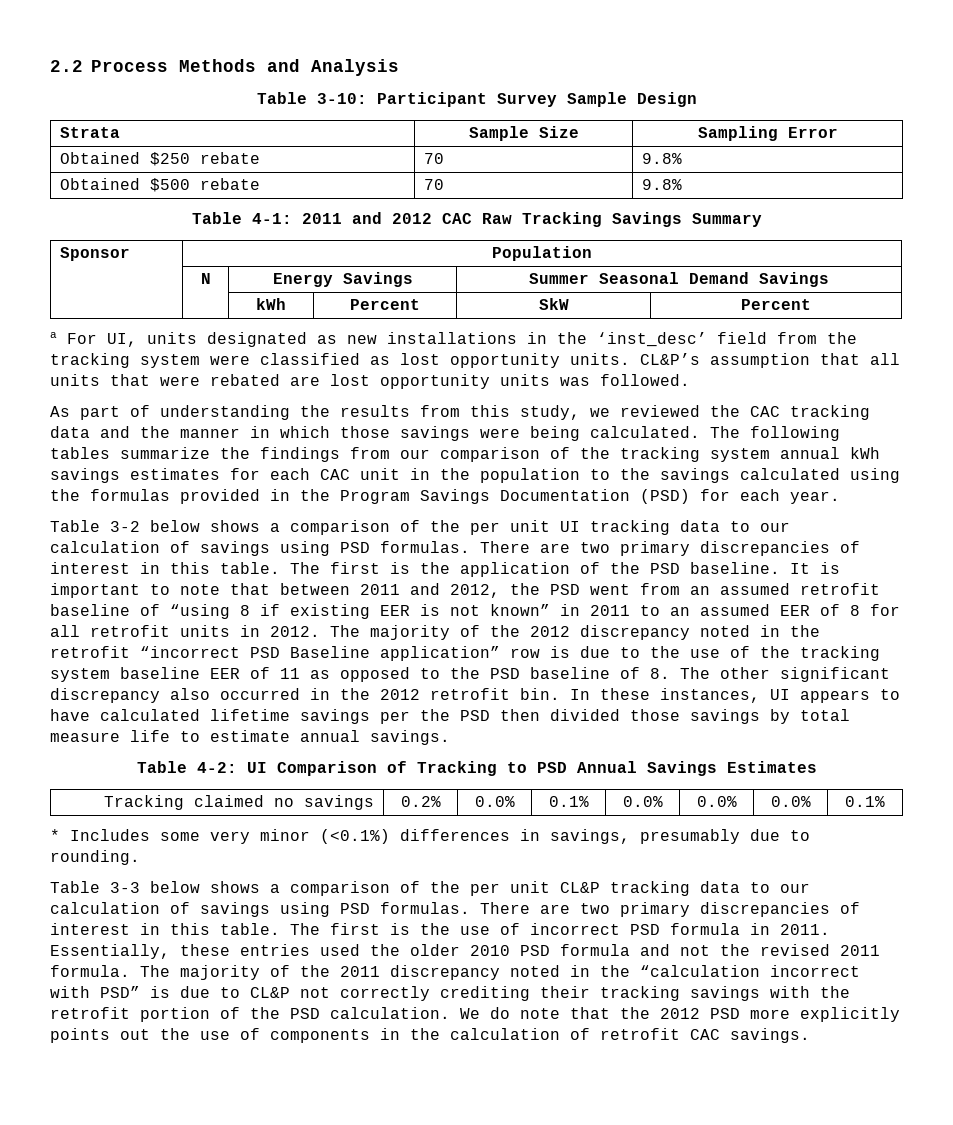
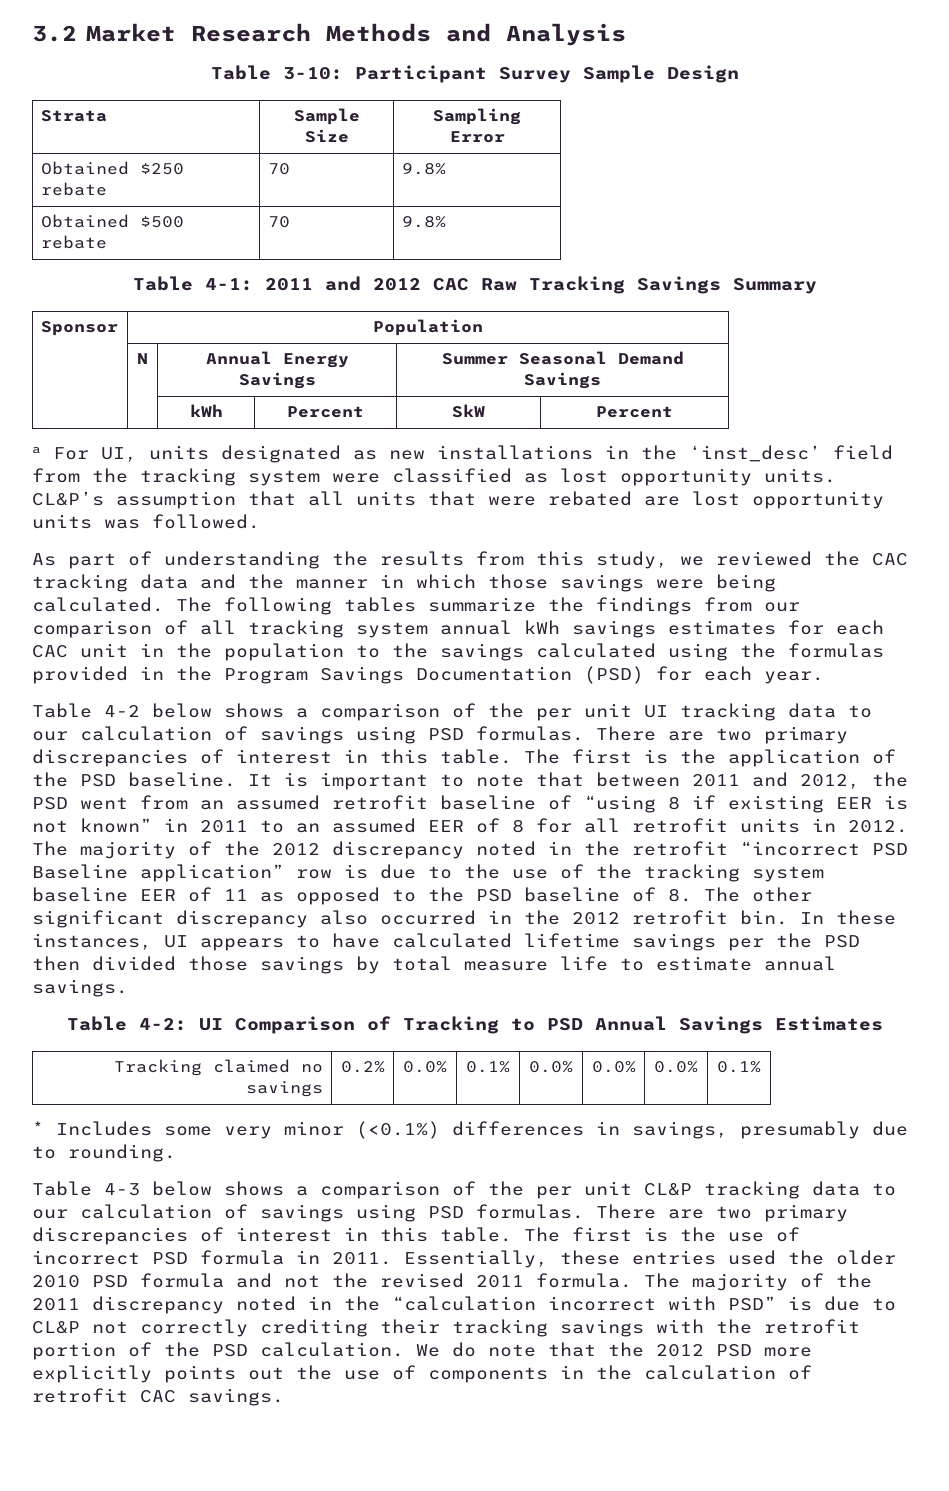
- 2.2 Process Methods and Analysis
+ 3.2 Market Research Methods and Analysis
- | N | Energy Savings | Summer Seasonal Demand Savings
+ | N | Annual Energy Savings | Summer Seasonal Demand Savings
- The following tables summarize the findings from our comparison of the tracking system annual kWh savings estimates for each CAC unit in the population to the savings calculated using the formulas provided in the Program Savings Documentation (PSD) for each year.
+ The following tables summarize the findings from our comparison of all tracking system annual kWh savings estimates for each CAC unit in the population to the savings calculated using the formulas provided in the Program Savings Documentation (PSD) for each year.
- Table 3-2 below shows a comparison of the per unit UI tracking data to our calculation of savings using PSD formulas.
+ Table 4-2 below shows a comparison of the per unit UI tracking data to our calculation of savings using PSD formulas.
- Table 3-3 below shows a comparison of the per unit CL&P tracking data to our calculation of savings using PSD formulas.
+ Table 4-3 below shows a comparison of the per unit CL&P tracking data to our calculation of savings using PSD formulas.

